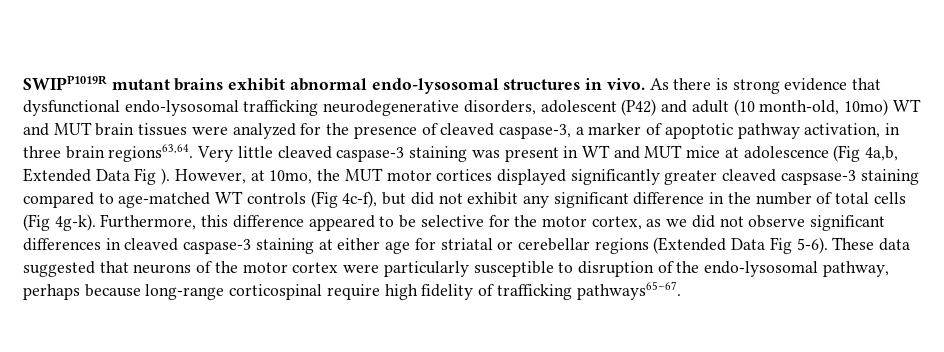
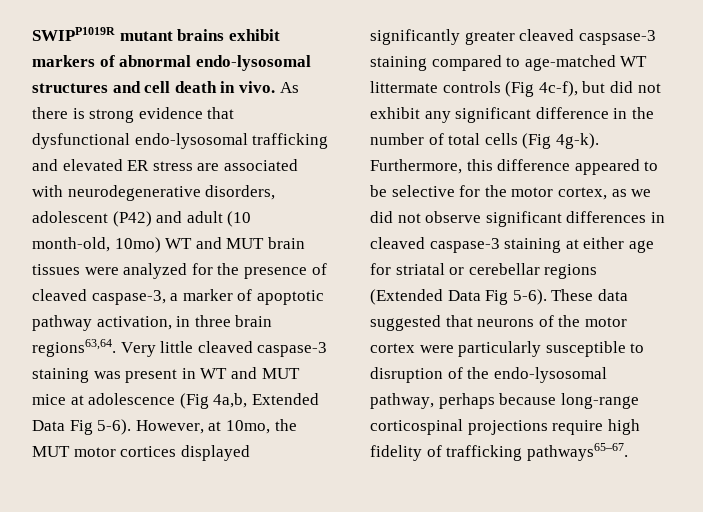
- SWIPP1019R mutant brains exhibit abnormal endo-lysosomal structures in vivo.
+ SWIPP1019R mutant brains exhibit markers of abnormal endo-lysosomal structures and cell death in vivo.
- As there is strong evidence that dysfunctional endo-lysosomal trafficking neurodegenerative disorders, adolescent (P42) and adult (10 month-old, 10mo) WT and MUT brain tissues were analyzed for the presence of cleaved caspase-3, a marker of apoptotic pathway activation, in three brain regions63,64.
+ As there is strong evidence that dysfunctional endo-lysosomal trafficking and elevated ER stress are associated with neurodegenerative disorders, adolescent (P42) and adult (10 month-old, 10mo) WT and MUT brain tissues were analyzed for the presence of cleaved caspase-3, a marker of apoptotic pathway activation, in three brain regions63,64.
- Very little cleaved caspase-3 staining was present in WT and MUT mice at adolescence (Fig 4a,b, Extended Data Fig ).
+ Very little cleaved caspase-3 staining was present in WT and MUT mice at adolescence (Fig 4a,b, Extended Data Fig 5-6).
- However, at 10mo, the MUT motor cortices displayed significantly greater cleaved caspsase-3 staining compared to age-matched WT controls (Fig 4c-f), but did not exhibit any significant difference in the number of total cells (Fig 4g-k).
+ However, at 10mo, the MUT motor cortices displayed significantly greater cleaved caspsase-3 staining compared to age-matched WT littermate controls (Fig 4c-f), but did not exhibit any significant difference in the number of total cells (Fig 4g-k).
- These data suggested that neurons of the motor cortex were particularly susceptible to disruption of the endo-lysosomal pathway, perhaps because long-range corticospinal require high fidelity of trafficking pathways65–67.
+ These data suggested that neurons of the motor cortex were particularly susceptible to disruption of the endo-lysosomal pathway, perhaps because long-range corticospinal projections require high fidelity of trafficking pathways65–67.

